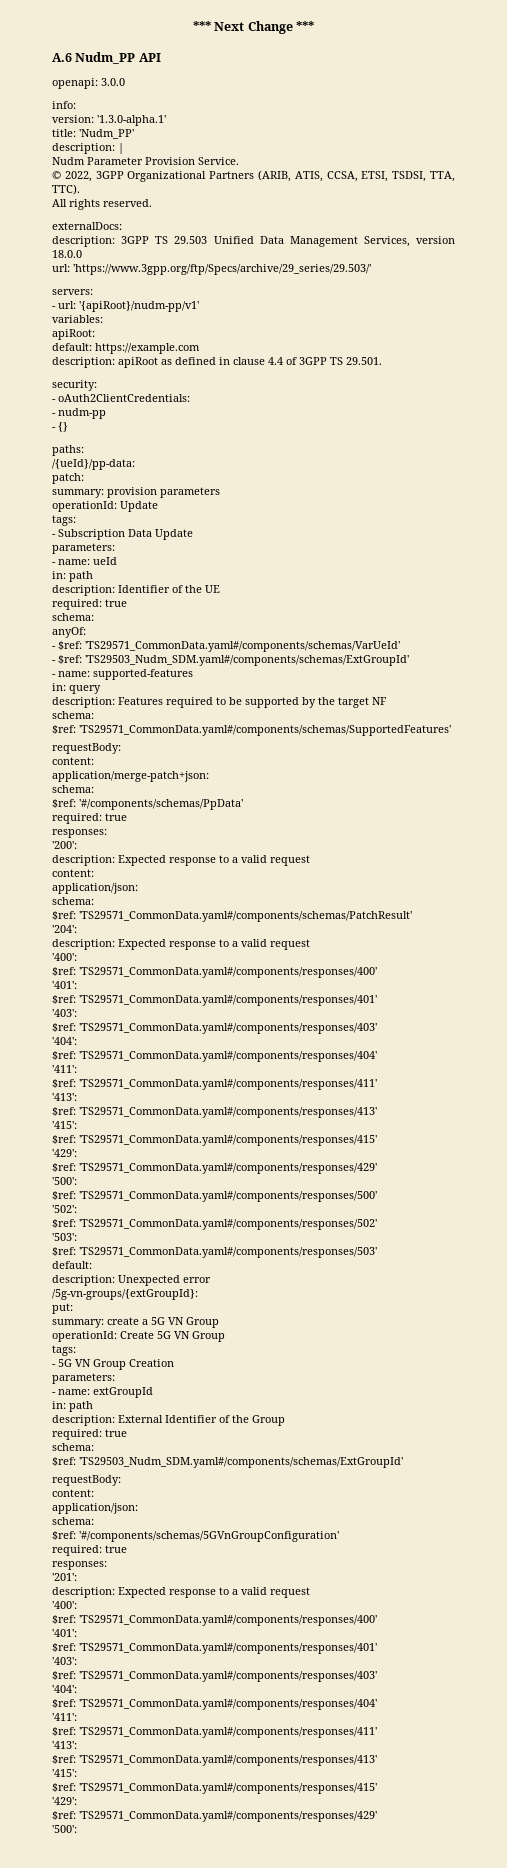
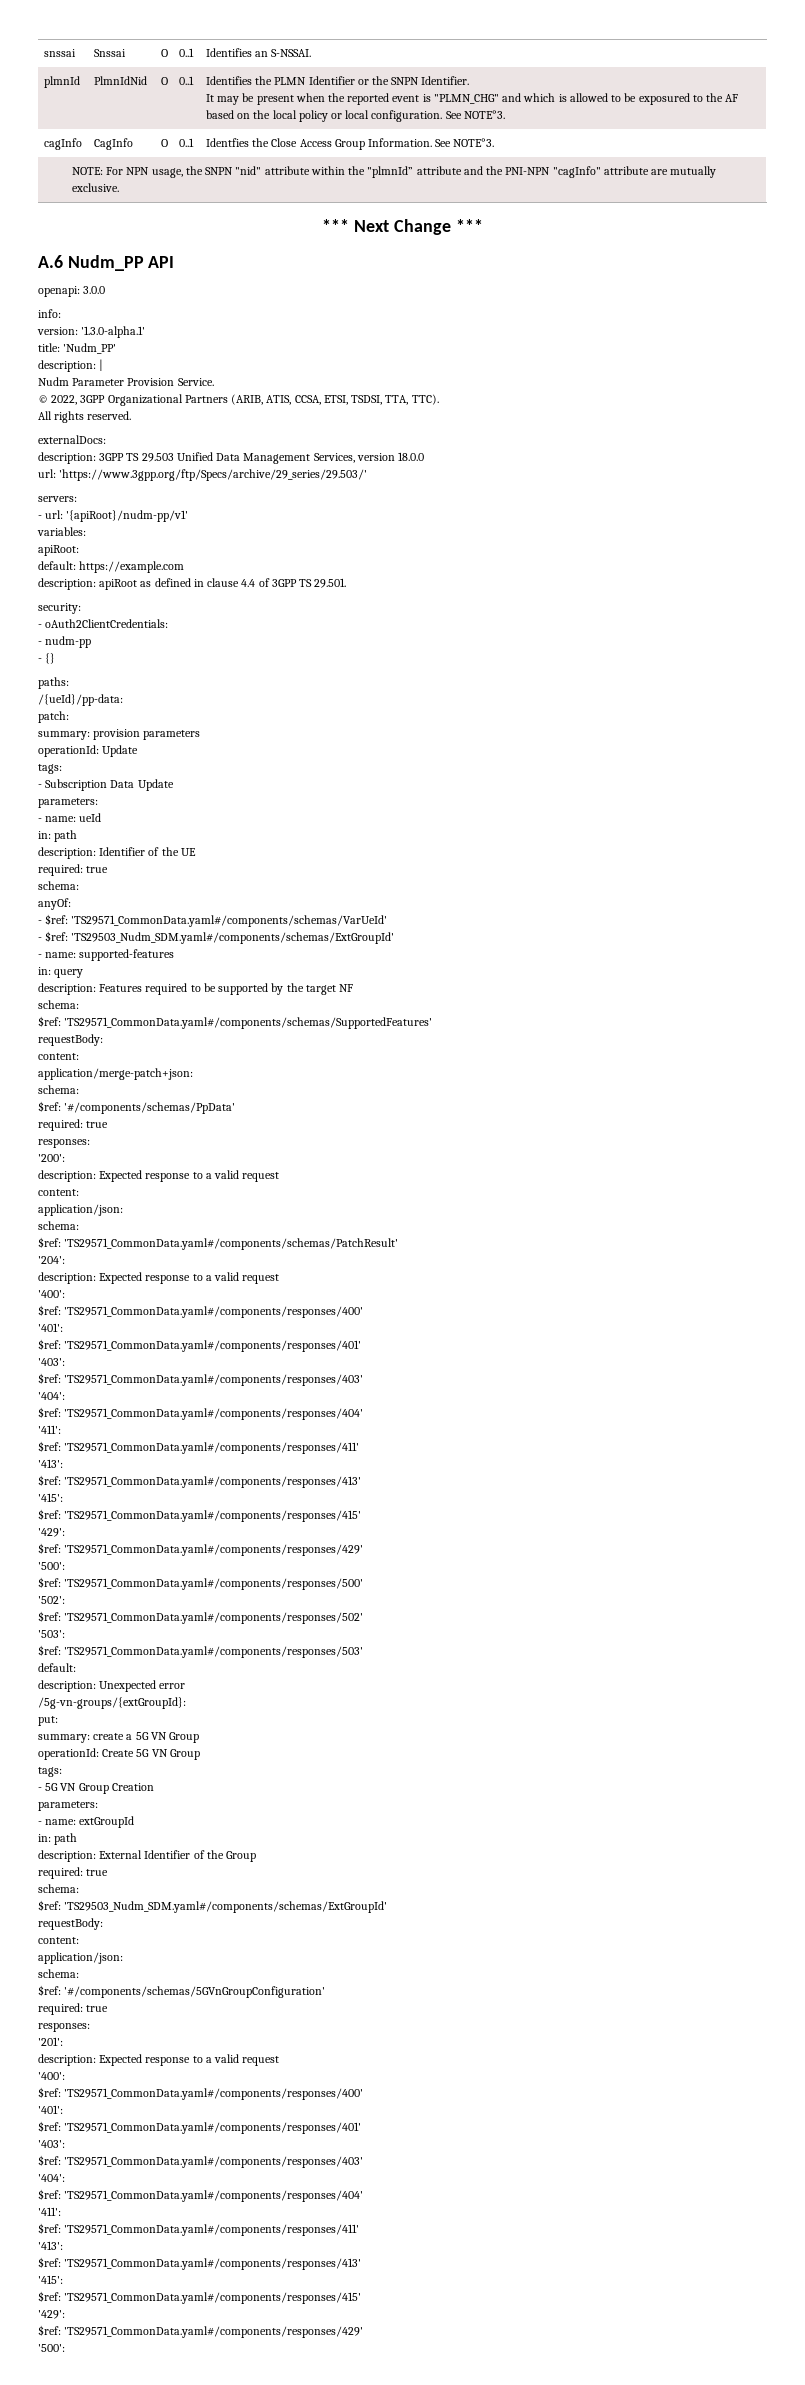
+ snssai | Snssai | O | 0..1 | Identifies an S-NSSAI.
+ plmnId | PlmnIdNid | O | 0..1 | Identifies the PLMN Identifier or the SNPN Identifier.
+ It may be present when the reported event is "PLMN_CHG" and which is allowed to be exposured to the AF based on the local policy or local configuration. See NOTE°3.
+ cagInfo | CagInfo | O | 0..1 | Identfies the Close Access Group Information. See NOTE°3.
+ NOTE: For NPN usage, the SNPN "nid" attribute within the "plmnId” attribute and the PNI-NPN "cagInfo" attribute are mutually exclusive.

